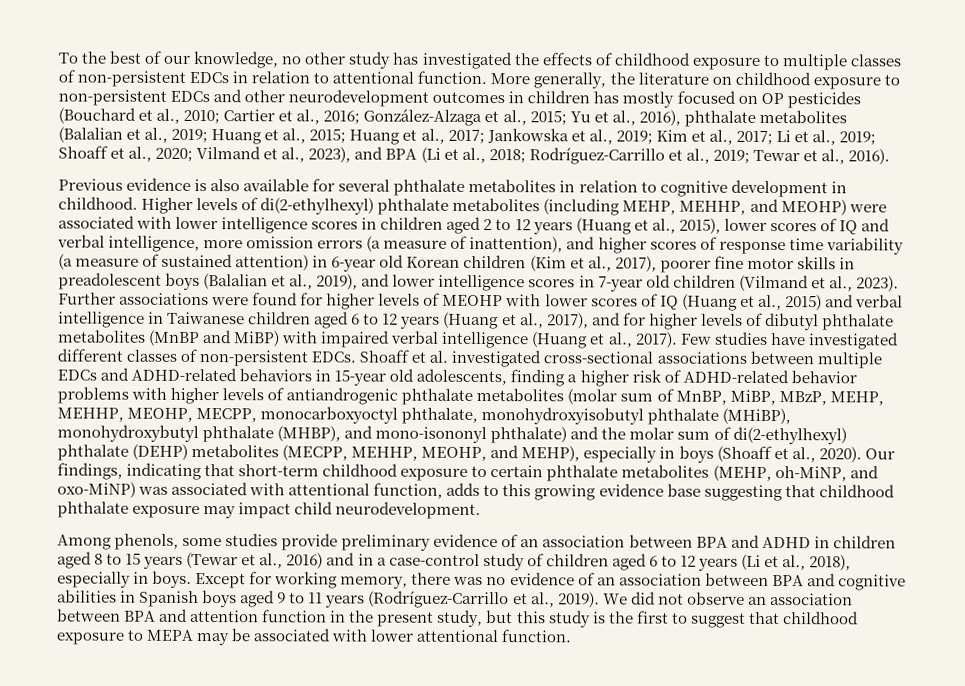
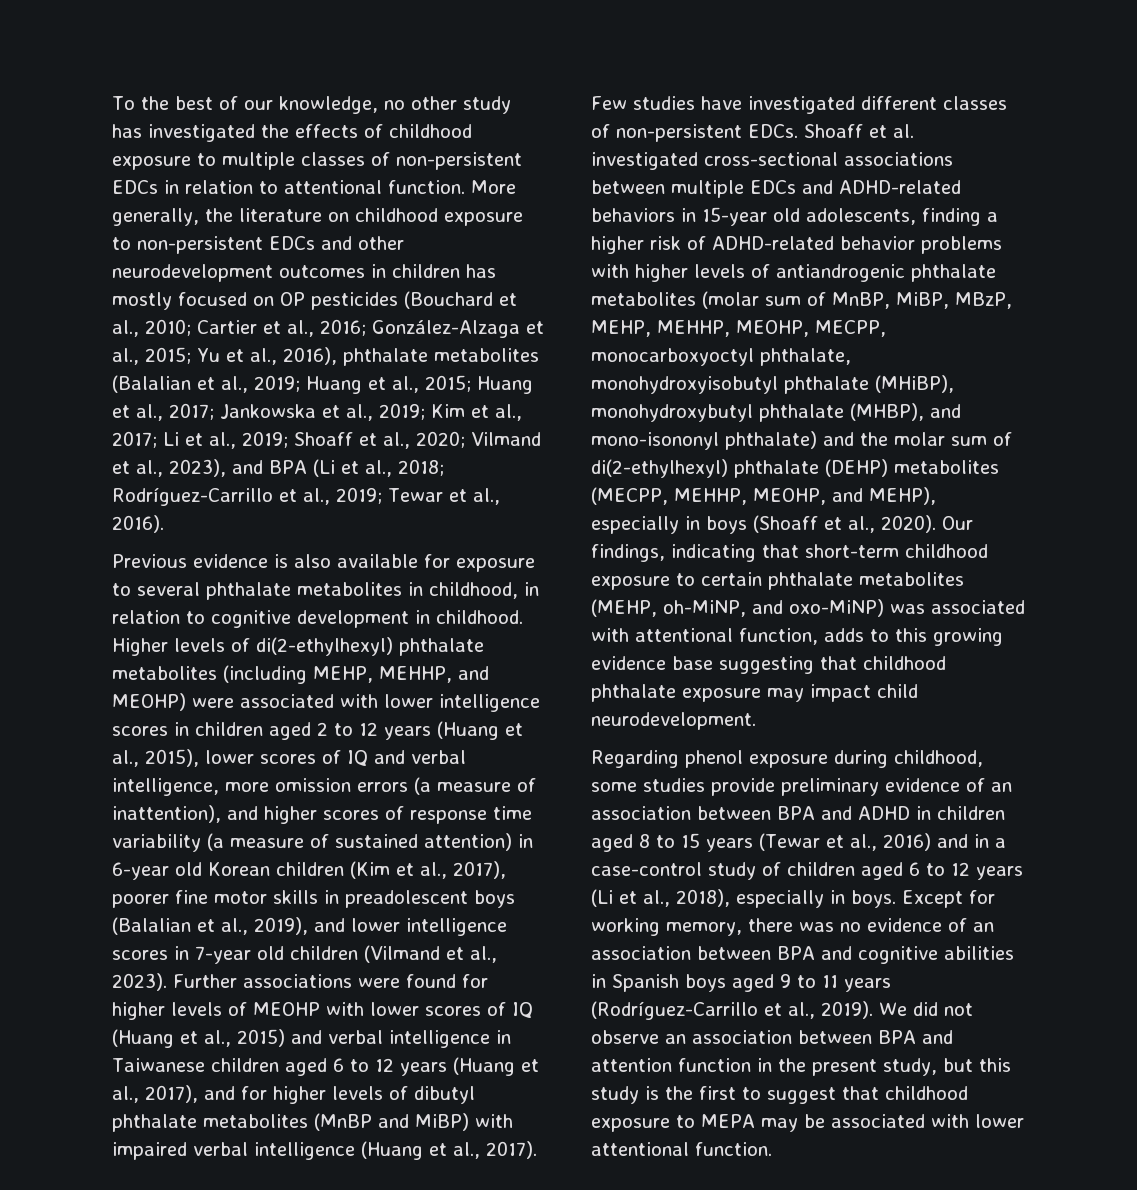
- Previous evidence is also available for several phthalate metabolites in relation to cognitive development in childhood.
+ Previous evidence is also available for exposure to several phthalate metabolites in childhood, in relation to cognitive development in childhood.
- Among phenols, some studies provide preliminary evidence of an association between BPA and ADHD in children aged 8 to 15 years (Tewar et al., 2016) and in a case-control study of children aged 6 to 12 years (Li et al., 2018), especially in boys.
+ Regarding phenol exposure during childhood, some studies provide preliminary evidence of an association between BPA and ADHD in children aged 8 to 15 years (Tewar et al., 2016) and in a case-control study of children aged 6 to 12 years (Li et al., 2018), especially in boys.

